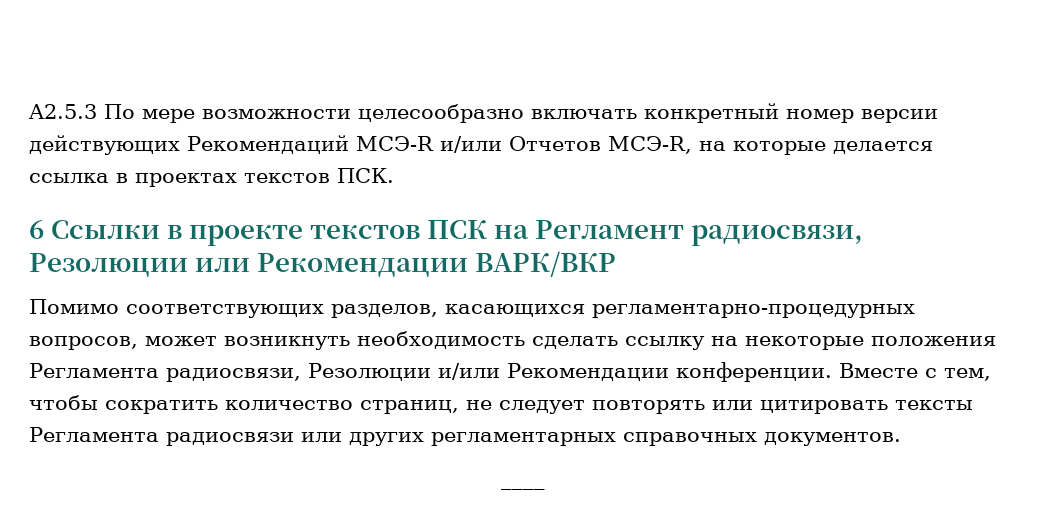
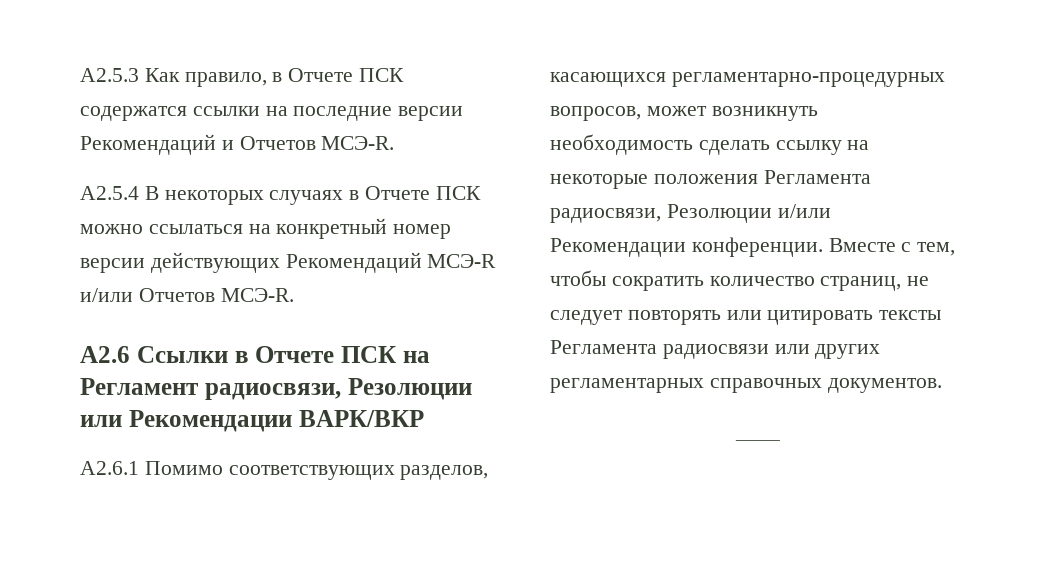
- A2.5.3 По мере возможности целесообразно включать конкретный номер версии действующих Рекомендаций МСЭ-R и/или Отчетов МСЭ-R, на которые делается ссылка в проектах текстов ПСК.
- 6 Ссылки в проекте текстов ПСК на Регламент радиосвязи, Резолюции или Рекомендации ВАРК/ВКР
+ A2.5.3 Как правило, в Отчете ПСК содержатся ссылки на последние версии Рекомендаций и Отчетов МСЭ-R.
+ A2.5.4 В некоторых случаях в Отчете ПСК можно ссылаться на конкретный номер версии действующих Рекомендаций МСЭ-R и/или Отчетов МСЭ-R.
+ A2.6 Ссылки в Отчете ПСК на Регламент радиосвязи, Резолюции или Рекомендации ВАРК/ВКР
- Помимо соответствующих разделов, касающихся регламентарно-процедурных вопросов, может возникнуть необходимость сделать ссылку на некоторые положения Регламента радиосвязи, Резолюции и/или Рекомендации конференции.
+ A2.6.1 Помимо соответствующих разделов, касающихся регламентарно-процедурных вопросов, может возникнуть необходимость сделать ссылку на некоторые положения Регламента радиосвязи, Резолюции и/или Рекомендации конференции.

